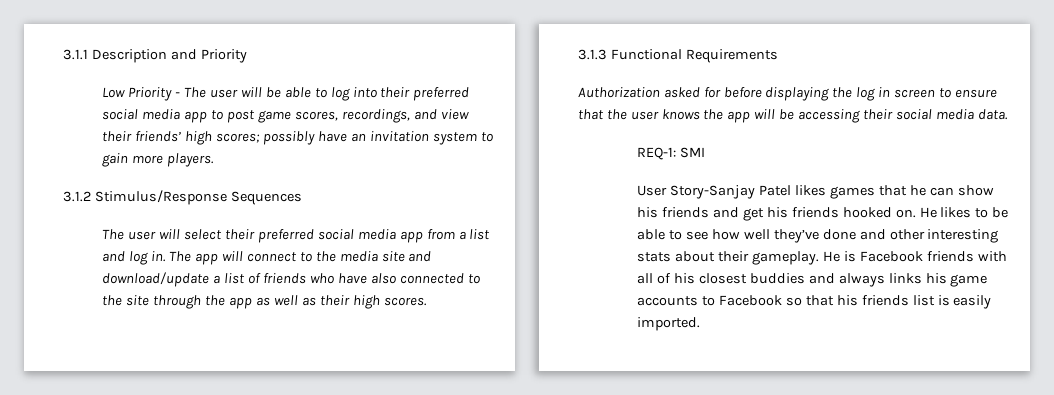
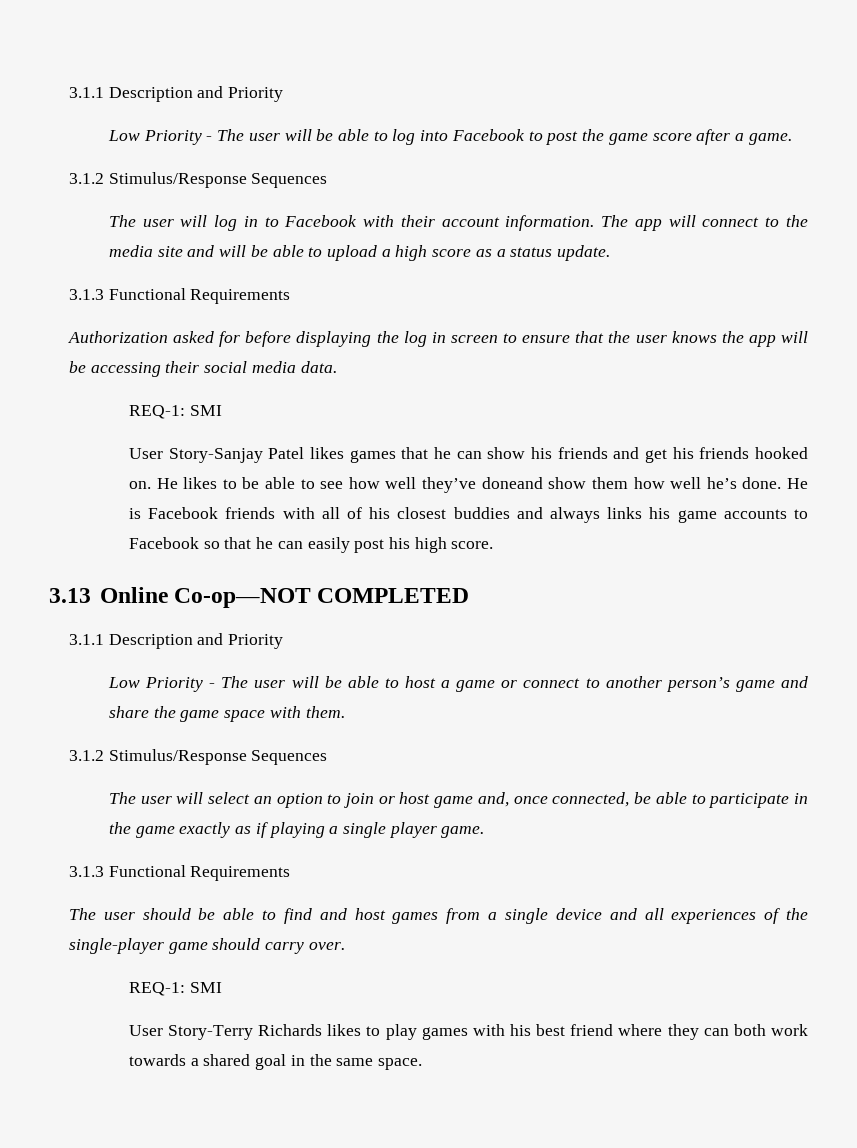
- Low Priority - The user will be able to log into their preferred social media app to post game scores, recordings, and view their friends’ high scores; possibly have an invitation system to gain more players.
+ Low Priority - The user will be able to log into Facebook to post the game score after a game.
  3.1.2 Stimulus/Response Sequences
- The user will select their preferred social media app from a list and log in.
+ The user will log in to Facebook with their account information.
- The app will connect to the media site and download/update a list of friends who have also connected to the site through the app as well as their high scores.
+ The app will connect to the media site and will be able to upload a high score as a status update.
- He likes to be able to see how well they’ve done and other interesting stats about their gameplay.
+ He likes to be able to see how well they’ve doneand show them how well he’s done.
- He is Facebook friends with all of his closest buddies and always links his game accounts to Facebook so that his friends list is easily imported.
+ He is Facebook friends with all of his closest buddies and always links his game accounts to Facebook so that he can easily post his high score.
+ 3.13 Online Co-op—NOT COMPLETED
+ 3.1.1 Description and Priority
+ Low Priority - The user will be able to host a game or connect to another person’s game and share the game space with them.
+ 3.1.2 Stimulus/Response Sequences
+ The user will select an option to join or host game and, once connected, be able to participate in the game exactly as if playing a single player game.
+ 3.1.3 Functional Requirements
+ The user should be able to find and host games from a single device and all experiences of the single-player game should carry over.
+ REQ-1: SMI
+ User Story-Terry Richards likes to play games with his best friend where they can both work towards a shared goal in the same space.

